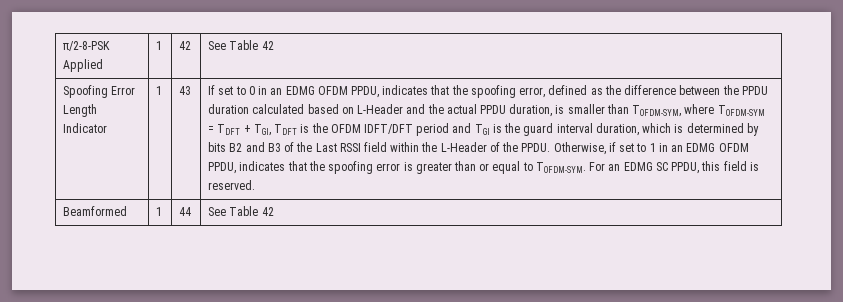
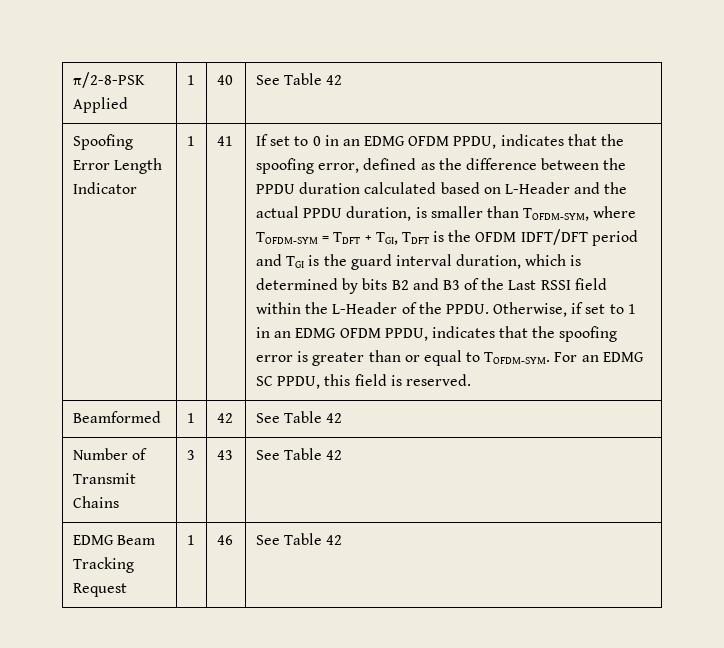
- π/2-8-PSK Applied | 1 | 42 | See Table 42
+ π/2-8-PSK Applied | 1 | 40 | See Table 42
- 43
+ 41
- Beamformed | 1 | 44 | See Table 42
+ Beamformed | 1 | 42 | See Table 42
+ Number of Transmit Chains | 3 | 43 | See Table 42
+ EDMG Beam Tracking Request | 1 | 46 | See Table 42

